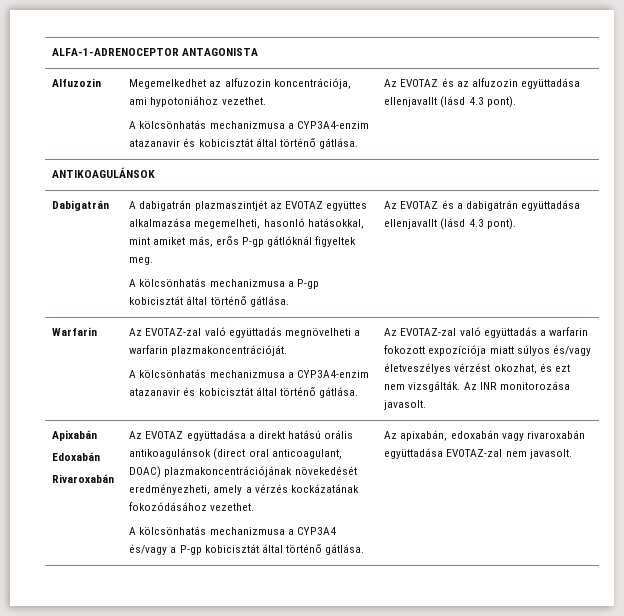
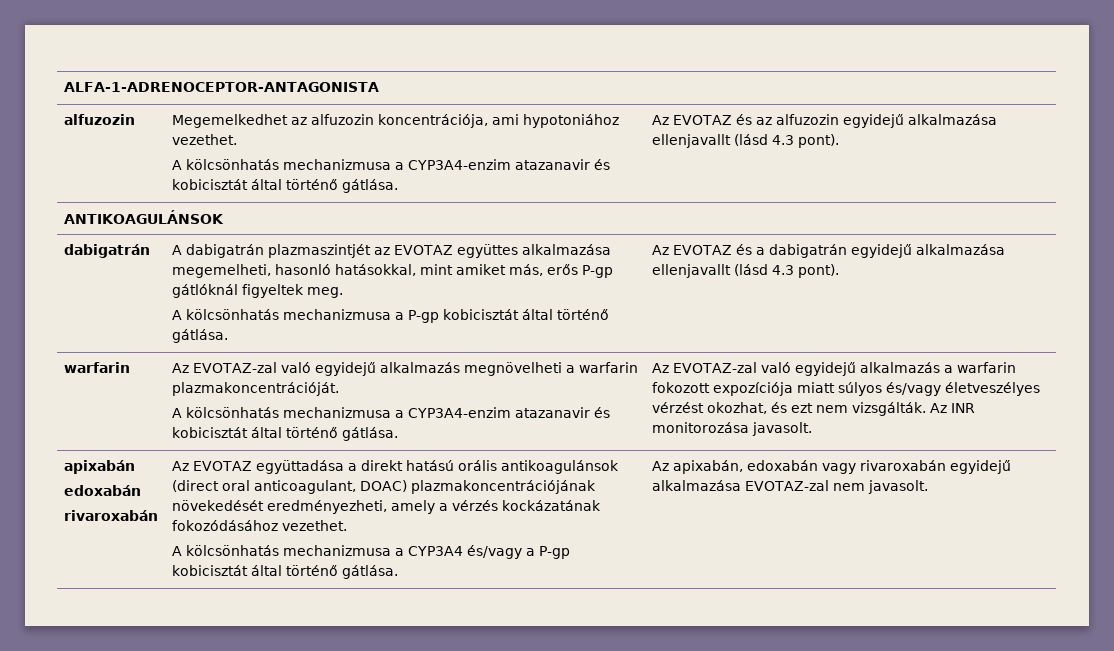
- ALFA-1-ADRENOCEPTOR ANTAGONISTA
- Alfuzozin | Megemelkedhet az alfuzozin koncentrációja, ami hypotoniához vezethet.
- A kölcsönhatás mechanizmusa a CYP3A4-enzim atazanavir és kobicisztát által történő gátlása. | Az EVOTAZ és az alfuzozin együttadása ellenjavallt (lásd 4.3 pont).
+ ALFA-1-ADRENOCEPTOR-ANTAGONISTA
+ alfuzozin | Megemelkedhet az alfuzozin koncentrációja, ami hypotoniához vezethet.
+ A kölcsönhatás mechanizmusa a CYP3A4-enzim atazanavir és kobicisztát által történő gátlása. | Az EVOTAZ és az alfuzozin egyidejű alkalmazása ellenjavallt (lásd 4.3 pont).
- Dabigatrán | A dabigatrán plazmaszintjét az EVOTAZ együttes alkalmazása megemelheti, hasonló hatásokkal, mint amiket más, erős P-gp gátlóknál figyeltek meg.
- A kölcsönhatás mechanizmusa a P-gp kobicisztát által történő gátlása. | Az EVOTAZ és a dabigatrán együttadása ellenjavallt (lásd 4.3 pont).
- Warfarin | Az EVOTAZ-zal való együttadás megnövelheti a warfarin plazmakoncentrációját.
+ dabigatrán | A dabigatrán plazmaszintjét az EVOTAZ együttes alkalmazása megemelheti, hasonló hatásokkal, mint amiket más, erős P-gp gátlóknál figyeltek meg.
+ A kölcsönhatás mechanizmusa a P-gp kobicisztát által történő gátlása. | Az EVOTAZ és a dabigatrán egyidejű alkalmazása ellenjavallt (lásd 4.3 pont).
+ warfarin | Az EVOTAZ-zal való egyidejű alkalmazás megnövelheti a warfarin plazmakoncentrációját.
- Az EVOTAZ-zal való együttadás a warfarin fokozott expozíciója miatt súlyos és/vagy életveszélyes vérzést okozhat, és ezt nem vizsgálták.
+ Az EVOTAZ-zal való egyidejű alkalmazás a warfarin fokozott expozíciója miatt súlyos és/vagy életveszélyes vérzést okozhat, és ezt nem vizsgálták.
- Apixabán
- Edoxabán
- Rivaroxabán
+ apixabán
+ edoxabán
+ rivaroxabán
- Az apixabán, edoxabán vagy rivaroxabán együttadása EVOTAZ-zal nem javasolt.
+ Az apixabán, edoxabán vagy rivaroxabán egyidejű alkalmazása EVOTAZ-zal nem javasolt.

